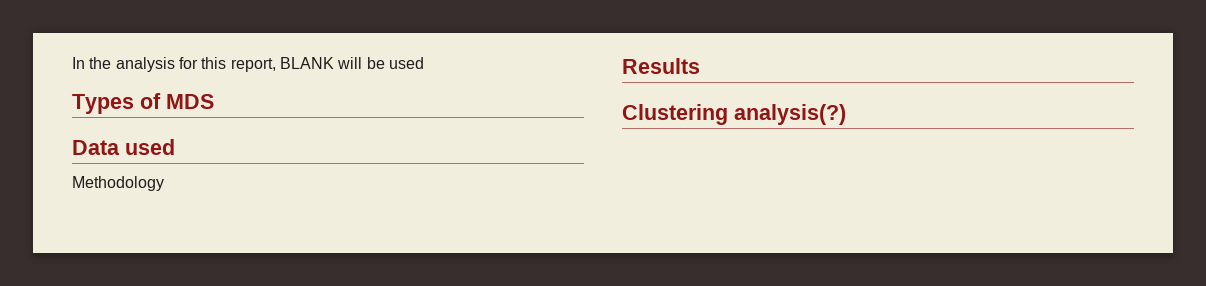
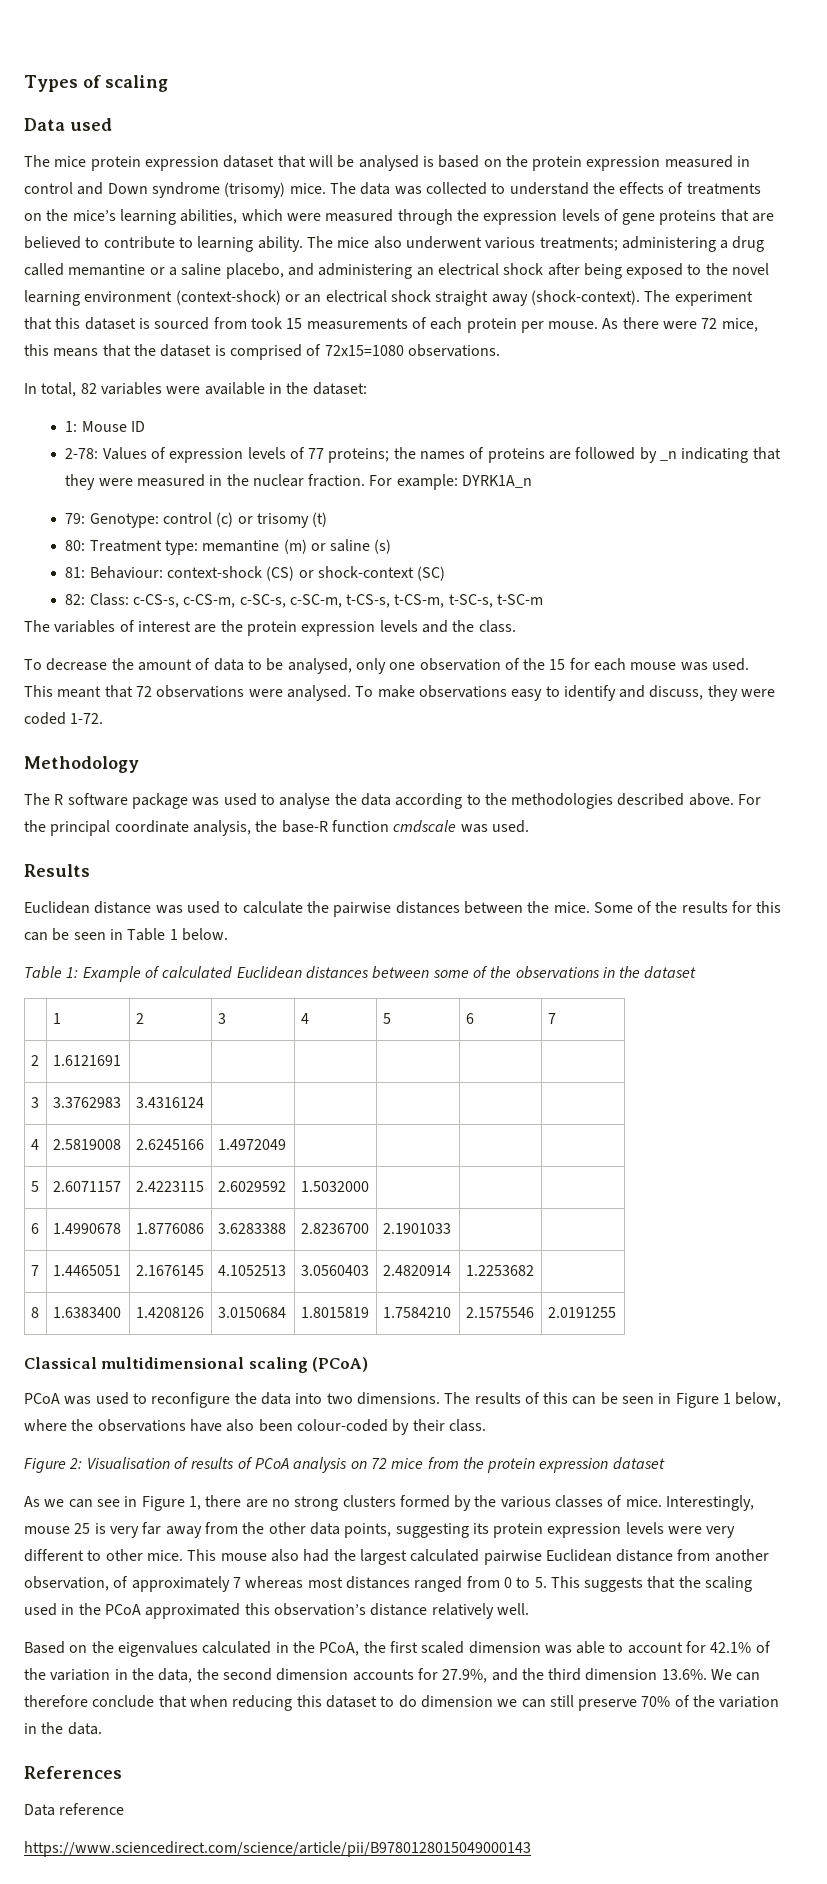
- In the analysis for this report, BLANK will be used
- Types of MDS
+ Types of scaling
+ The mice protein expression dataset that will be analysed is based on the protein expression measured in control and Down syndrome (trisomy) mice. The data was collected to understand the effects of treatments on the mice’s learning abilities, which were measured through the expression levels of gene proteins that are believed to contribute to learning ability. The mice also underwent various treatments; administering a drug called memantine or a saline placebo, and administering an electrical shock after being exposed to the novel learning environment (context-shock) or an electrical shock straight away (shock-context). The experiment that this dataset is sourced from took 15 measurements of each protein per mouse. As there were 72 mice, this means that the dataset is comprised of 72x15=1080 observations.
+ In total, 82 variables were available in the dataset:
+ 1: Mouse ID
+ 2-78: Values of expression levels of 77 proteins; the names of proteins are followed by _n indicating that they were measured in the nuclear fraction. For example: DYRK1A_n
+ 79: Genotype: control (c) or trisomy (t)
+ 80: Treatment type: memantine (m) or saline (s)
+ 81: Behaviour: context-shock (CS) or shock-context (SC)
+ 82: Class: c-CS-s, c-CS-m, c-SC-s, c-SC-m, t-CS-s, t-CS-m, t-SC-s, t-SC-m
+ The variables of interest are the protein expression levels and the class.
+ To decrease the amount of data to be analysed, only one observation of the 15 for each mouse was used. This meant that 72 observations were analysed. To make observations easy to identify and discuss, they were coded 1-72.
  Methodology
+ The R software package was used to analyse the data according to the methodologies described above. For the principal coordinate analysis, the base-R function cmdscale was used.
  Results
- Clustering analysis(?)
+ Euclidean distance was used to calculate the pairwise distances between the mice. Some of the results for this can be seen in Table 1 below.
+ Table 1: Example of calculated Euclidean distances between some of the observations in the dataset
+ | 1 | 2 | 3 | 4 | 5 | 6 | 7
+ 2 | 1.6121691 | | | | | |
+ 3 | 3.3762983 | 3.4316124 | | | | |
+ 4 | 2.5819008 | 2.6245166 | 1.4972049 | | | |
+ 5 | 2.6071157 | 2.4223115 | 2.6029592 | 1.5032000 | | |
+ 6 | 1.4990678 | 1.8776086 | 3.6283388 | 2.8236700 | 2.1901033 | |
+ 7 | 1.4465051 | 2.1676145 | 4.1052513 | 3.0560403 | 2.4820914 | 1.2253682 |
+ 8 | 1.6383400 | 1.4208126 | 3.0150684 | 1.8015819 | 1.7584210 | 2.1575546 | 2.0191255
+ Classical multidimensional scaling (PCoA)
+ PCoA was used to reconfigure the data into two dimensions. The results of this can be seen in Figure 1 below, where the observations have also been colour-coded by their class.
+ Figure 2: Visualisation of results of PCoA analysis on 72 mice from the protein expression dataset
+ As we can see in Figure 1, there are no strong clusters formed by the various classes of mice. Interestingly, mouse 25 is very far away from the other data points, suggesting its protein expression levels were very different to other mice. This mouse also had the largest calculated pairwise Euclidean distance from another observation, of approximately 7 whereas most distances ranged from 0 to 5. This suggests that the scaling used in the PCoA approximated this observation’s distance relatively well.
+ Based on the eigenvalues calculated in the PCoA, the first scaled dimension was able to account for 42.1% of the variation in the data, the second dimension accounts for 27.9%, and the third dimension 13.6%. We can therefore conclude that when reducing this dataset to do dimension we can still preserve 70% of the variation in the data.
+ References
+ Data reference
+ https://www.sciencedirect.com/science/article/pii/B9780128015049000143

